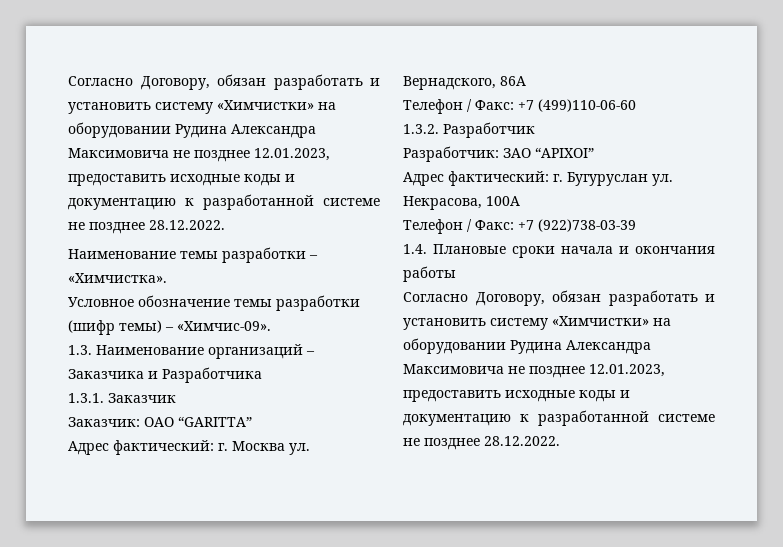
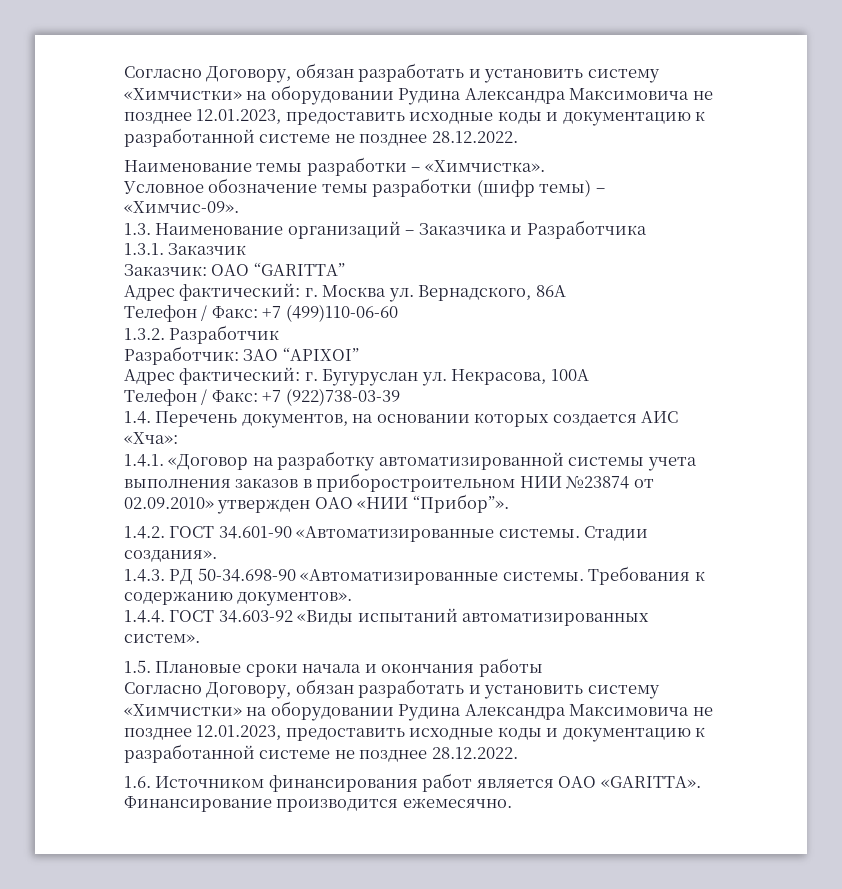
- 1.4. Плановые сроки начала и окончания работы
+ 1.4. Перечень документов, на основании которых создается АИС «Хча»:
+ 1.4.1. «Договор на разработку автоматизированной системы учета выполнения заказов в приборостроительном НИИ №23874 от 02.09.2010» утвержден ОАО «НИИ “Прибор”».
+ 1.4.2. ГОСТ 34.601-90 «Автоматизированные системы. Стадии создания».
+ 1.4.3. РД 50-34.698-90 «Автоматизированные системы. Требования к содержанию документов».
+ 1.4.4. ГОСТ 34.603-92 «Виды испытаний автоматизированных систем».
+ 1.5. Плановые сроки начала и окончания работы
+ 1.6. Источником финансирования работ является ОАО «GARITTA». Финансирование производится ежемесячно.

